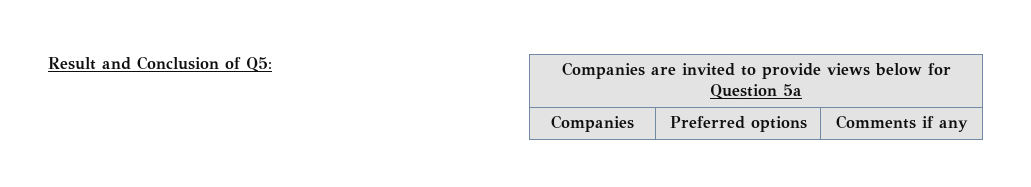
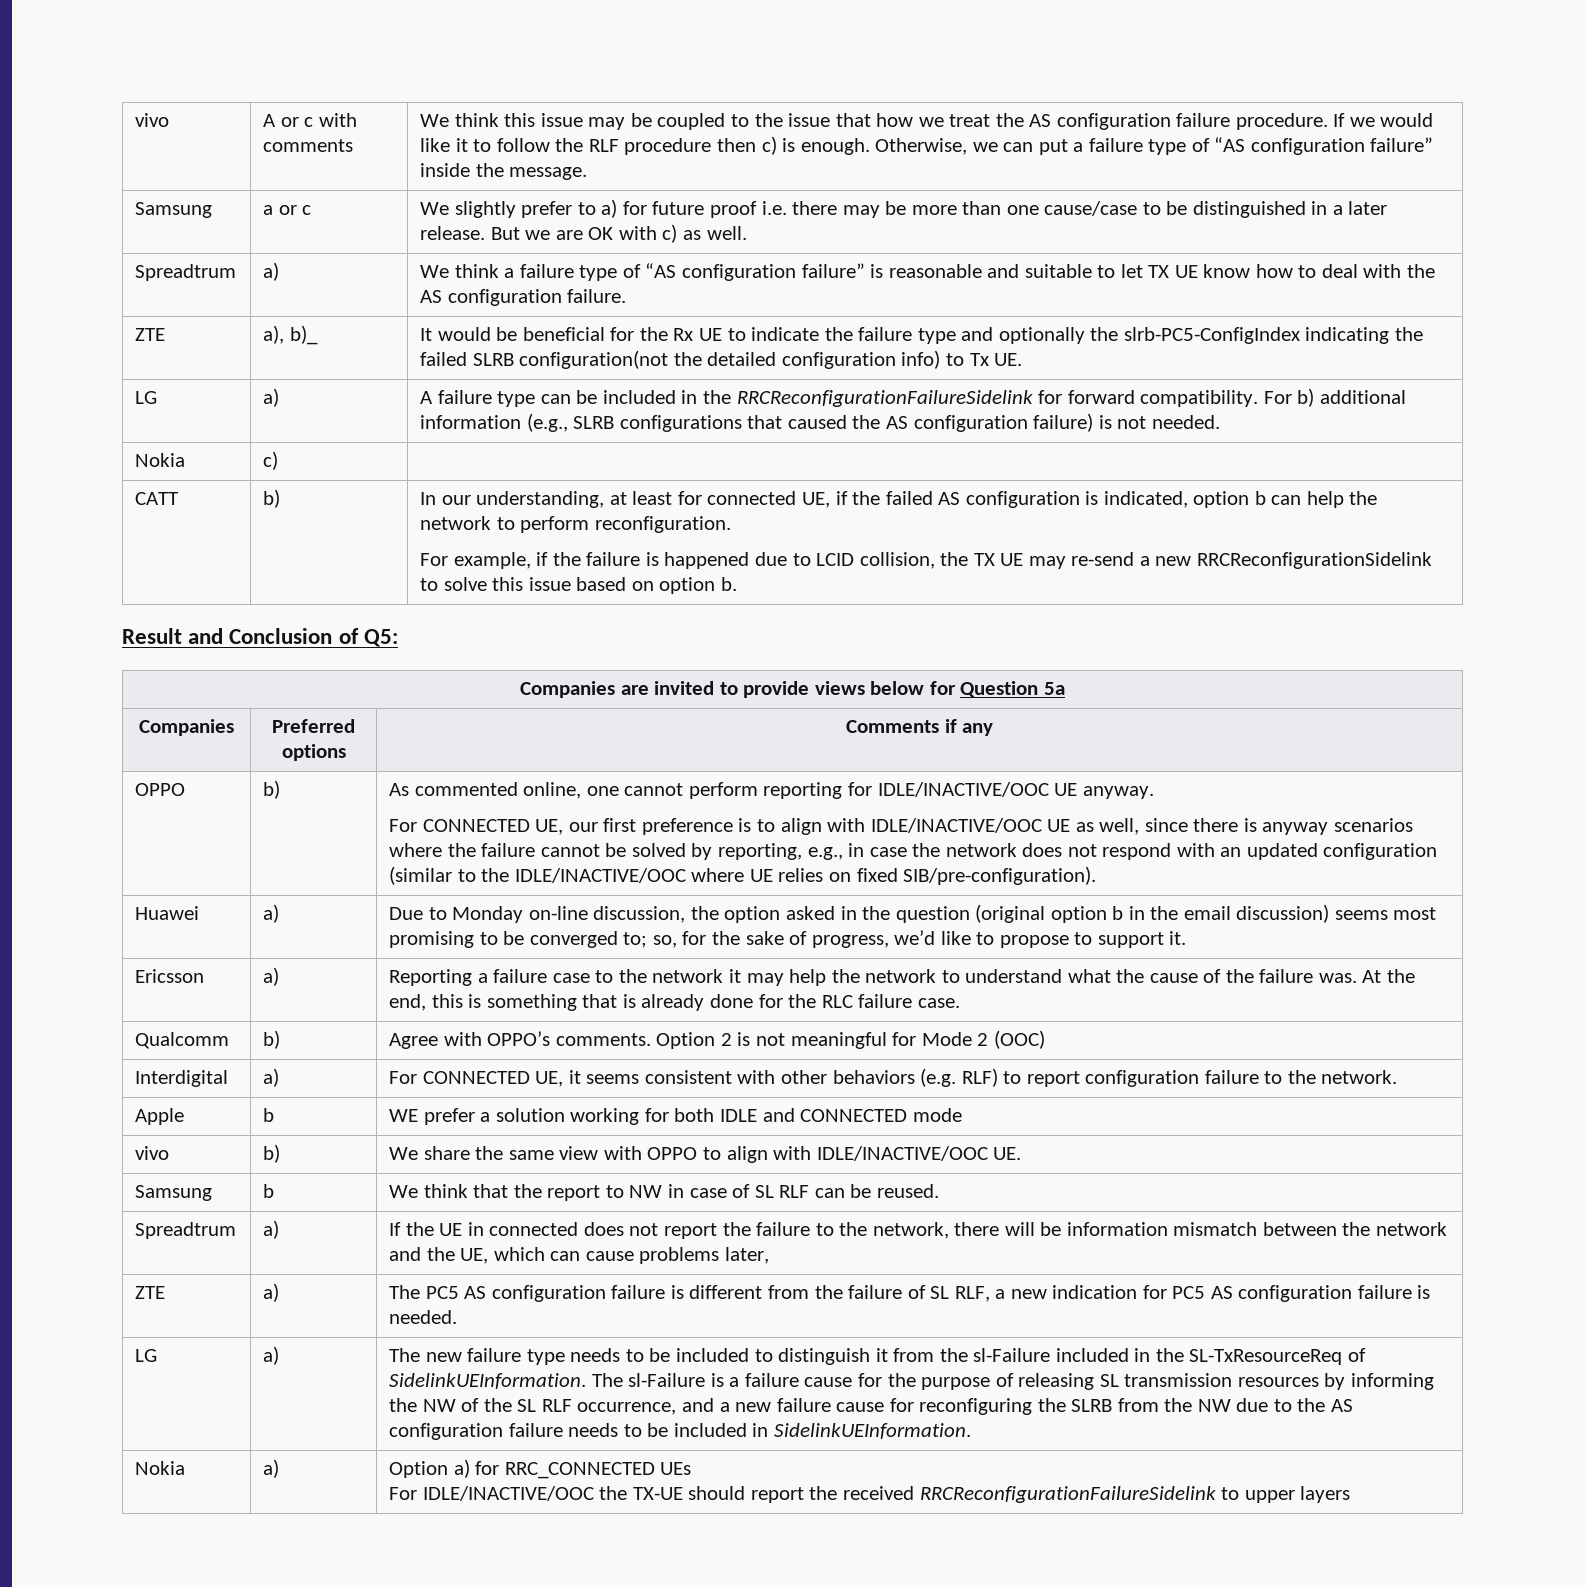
+ vivo | A or c with comments | We think this issue may be coupled to the issue that how we treat the AS configuration failure procedure. If we would like it to follow the RLF procedure then c) is enough. Otherwise, we can put a failure type of “AS configuration failure” inside the message.
+ Samsung | a or c | We slightly prefer to a) for future proof i.e. there may be more than one cause/case to be distinguished in a later release. But we are OK with c) as well.
+ Spreadtrum | a) | We think a failure type of “AS configuration failure” is reasonable and suitable to let TX UE know how to deal with the AS configuration failure.
+ ZTE | a), b)_ | It would be beneficial for the Rx UE to indicate the failure type and optionally the slrb-PC5-ConfigIndex indicating the failed SLRB configuration(not the detailed configuration info) to Tx UE.
+ LG | a) | A failure type can be included in the RRCReconfigurationFailureSidelink for forward compatibility. For b) additional information (e.g., SLRB configurations that caused the AS configuration failure) is not needed.
+ Nokia | c) |
+ CATT | b) | In our understanding, at least for connected UE, if the failed AS configuration is indicated, option b can help the network to perform reconfiguration.
+ For example, if the failure is happened due to LCID collision, the TX UE may re-send a new RRCReconfigurationSidelink to solve this issue based on option b.
+ OPPO | b) | As commented online, one cannot perform reporting for IDLE/INACTIVE/OOC UE anyway.
+ For CONNECTED UE, our first preference is to align with IDLE/INACTIVE/OOC UE as well, since there is anyway scenarios where the failure cannot be solved by reporting, e.g., in case the network does not respond with an updated configuration (similar to the IDLE/INACTIVE/OOC where UE relies on fixed SIB/pre-configuration).
+ Huawei | a) | Due to Monday on-line discussion, the option asked in the question (original option b in the email discussion) seems most promising to be converged to; so, for the sake of progress, we’d like to propose to support it.
+ Ericsson | a) | Reporting a failure case to the network it may help the network to understand what the cause of the failure was. At the end, this is something that is already done for the RLC failure case.
+ Qualcomm | b) | Agree with OPPO’s comments. Option 2 is not meaningful for Mode 2 (OOC)
+ Interdigital | a) | For CONNECTED UE, it seems consistent with other behaviors (e.g. RLF) to report configuration failure to the network.
+ Apple | b | WE prefer a solution working for both IDLE and CONNECTED mode
+ vivo | b) | We share the same view with OPPO to align with IDLE/INACTIVE/OOC UE.
+ Samsung | b | We think that the report to NW in case of SL RLF can be reused.
+ Spreadtrum | a) | If the UE in connected does not report the failure to the network, there will be information mismatch between the network and the UE, which can cause problems later,
+ ZTE | a) | The PC5 AS configuration failure is different from the failure of SL RLF, a new indication for PC5 AS configuration failure is needed.
+ LG | a) | The new failure type needs to be included to distinguish it from the sl-Failure included in the SL-TxResourceReq of SidelinkUEInformation. The sl-Failure is a failure cause for the purpose of releasing SL transmission resources by informing the NW of the SL RLF occurrence, and a new failure cause for reconfiguring the SLRB from the NW due to the AS configuration failure needs to be included in SidelinkUEInformation.
+ Nokia | a) | Option a) for RRC_CONNECTED UEs
+ For IDLE/INACTIVE/OOC the TX-UE should report the received RRCReconfigurationFailureSidelink to upper layers

